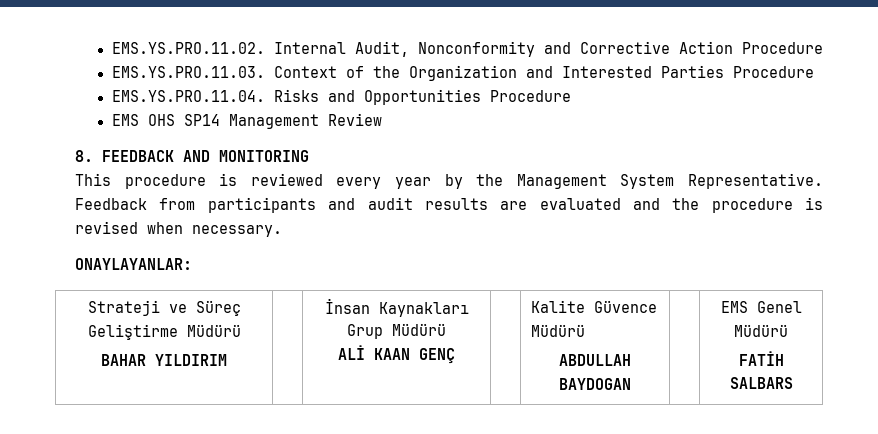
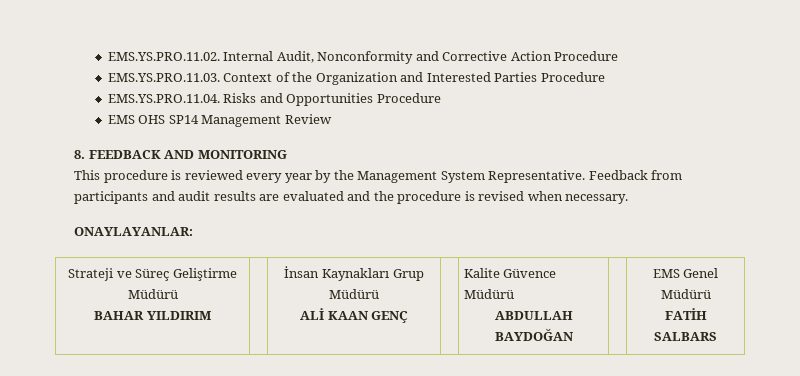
  Strateji ve Süreç Geliştirme Müdürü
  BAHAR YILDIRIM | | İnsan Kaynakları Grup Müdürü
  ALİ KAAN GENÇ | | Kalite Güvence Müdürü
- ABDULLAH BAYDOGAN | | EMS Genel Müdürü
+ ABDULLAH BAYDOĞAN | | EMS Genel Müdürü

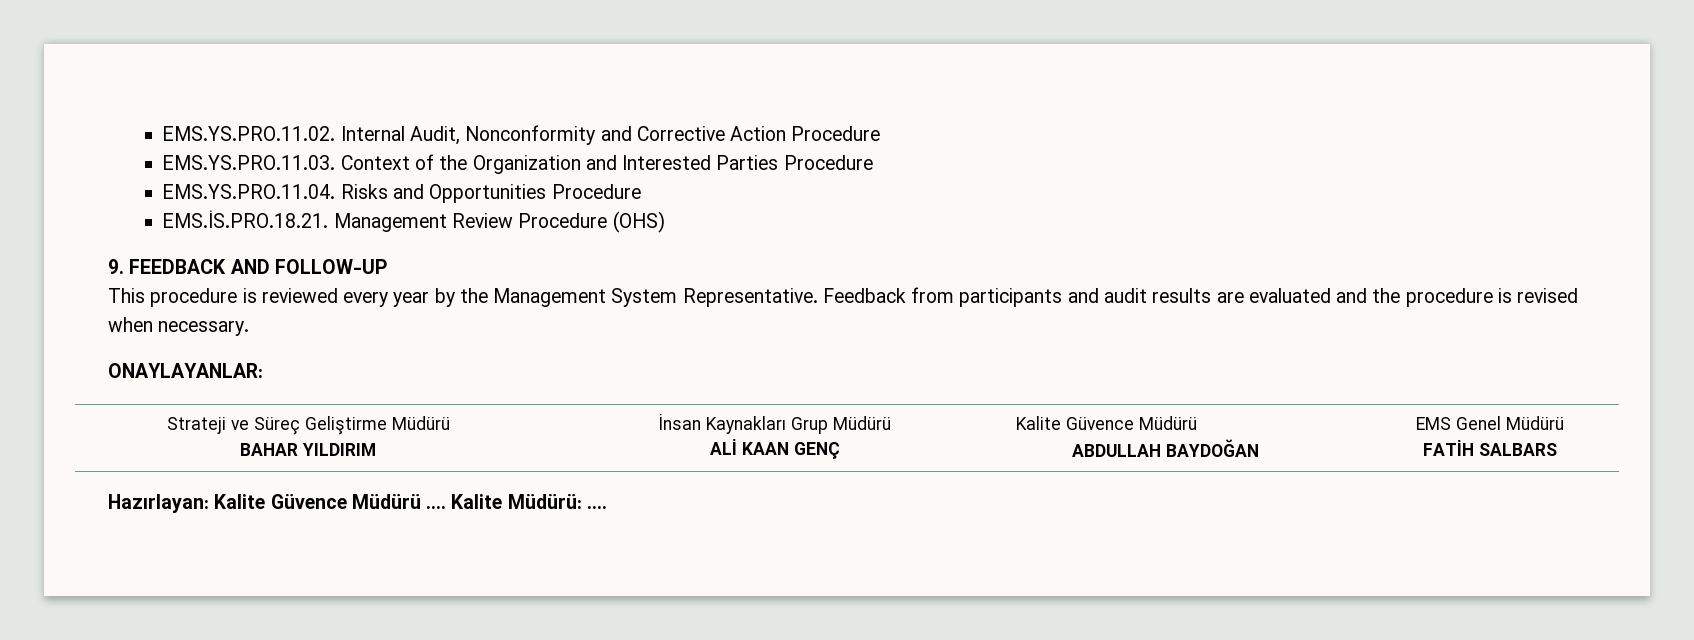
- EMS OHS SP14 Management Review
- 8. FEEDBACK AND MONITORING
+ EMS.İS.PRO.18.21. Management Review Procedure (OHS)
+ 9. FEEDBACK AND FOLLOW-UP
+ Hazırlayan: Kalite Güvence Müdürü .... Kalite Müdürü: ....

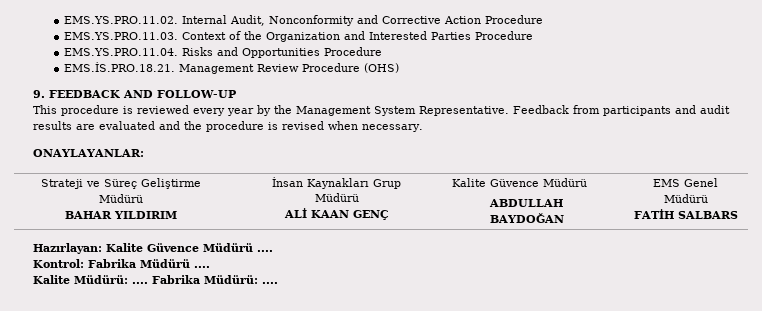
- Hazırlayan: Kalite Güvence Müdürü .... Kalite Müdürü: ....
+ Hazırlayan: Kalite Güvence Müdürü ....
+ Kontrol: Fabrika Müdürü ....
+ Kalite Müdürü: .... Fabrika Müdürü: ....

